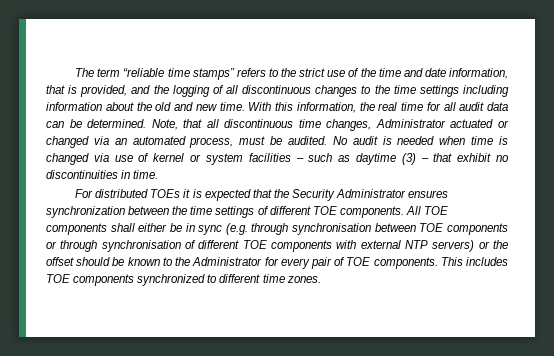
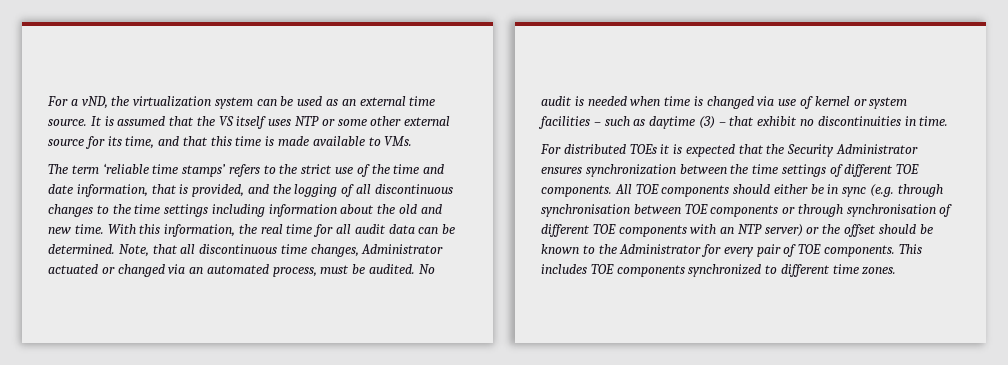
- The term “reliable time stamps” refers to the strict use of the time and date information, that is provided, and the logging of all discontinuous changes to the time settings including information about the old and new time.
+ For a vND, the virtualization system can be used as an external time source. It is assumed that the VS itself uses NTP or some other external source for its time, and that this time is made available to VMs.
+ The term ‘reliable time stamps’ refers to the strict use of the time and date information, that is provided, and the logging of all discontinuous changes to the time settings including information about the old and new time.
- All TOE components shall either be in sync (e.g. through synchronisation between TOE components or through synchronisation of different TOE components with external NTP servers) or the offset should be known to the Administrator for every pair of TOE components.
+ All TOE components should either be in sync (e.g. through synchronisation between TOE components or through synchronisation of different TOE components with an NTP server) or the offset should be known to the Administrator for every pair of TOE components.

